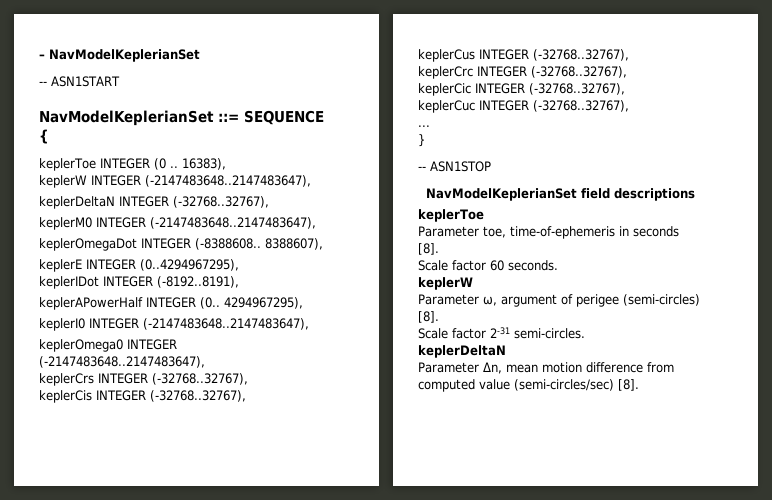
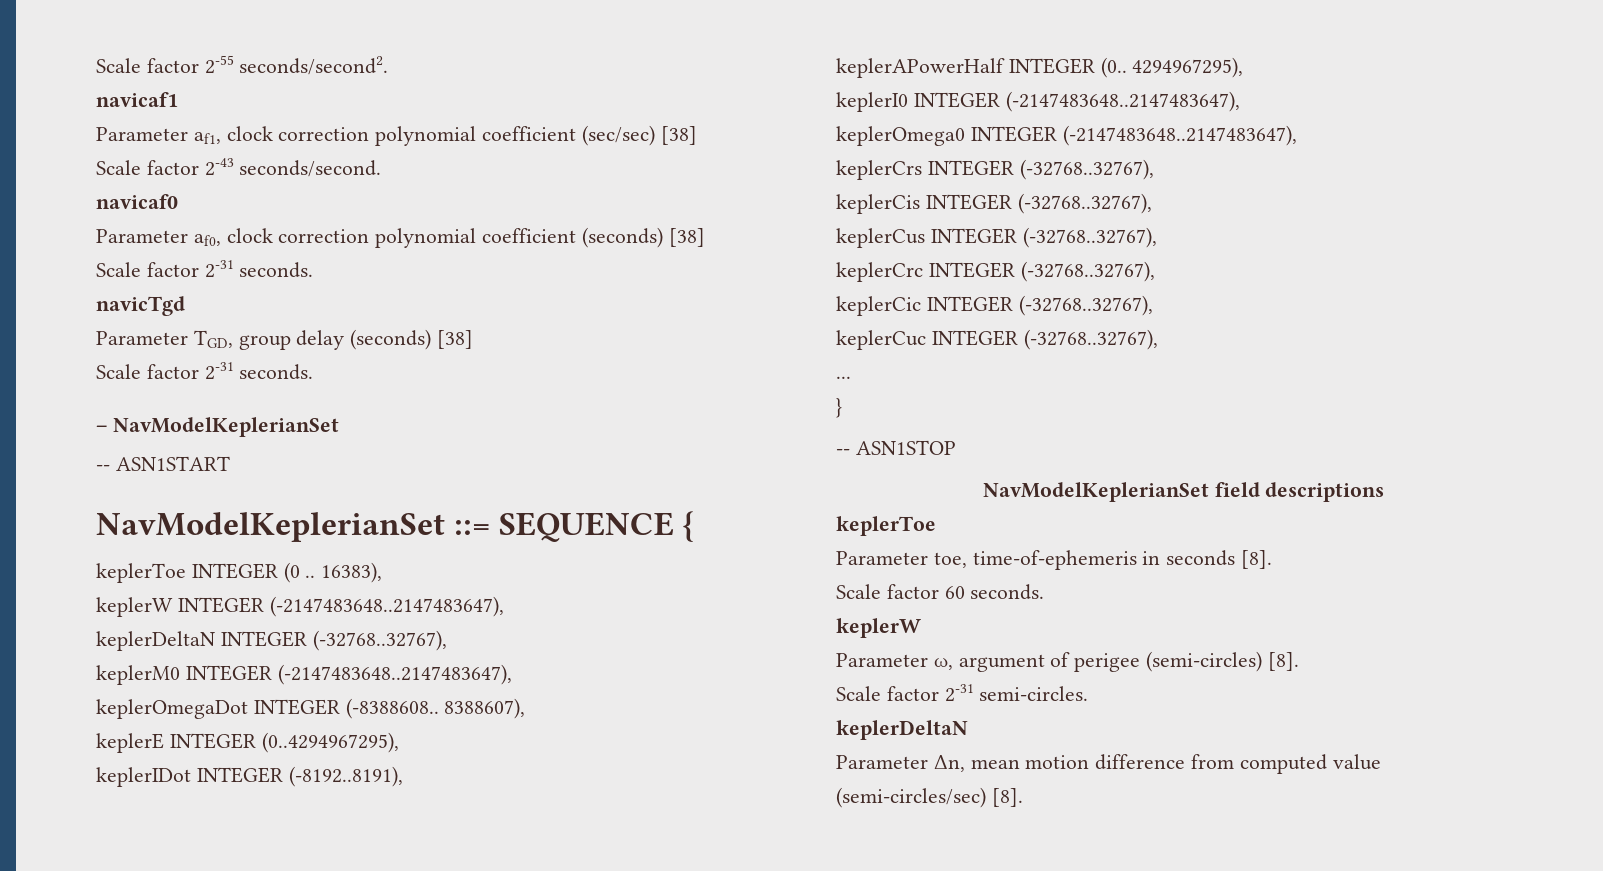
+ Scale factor 2-55 seconds/second2.
+ navicaf1
+ Parameter af1, clock correction polynomial coefficient (sec/sec) [38]
+ Scale factor 2-43 seconds/second.
+ navicaf0
+ Parameter af0, clock correction polynomial coefficient (seconds) [38]
+ Scale factor 2-31 seconds.
+ navicTgd
+ Parameter TGD, group delay (seconds) [38]
+ Scale factor 2-31 seconds.

